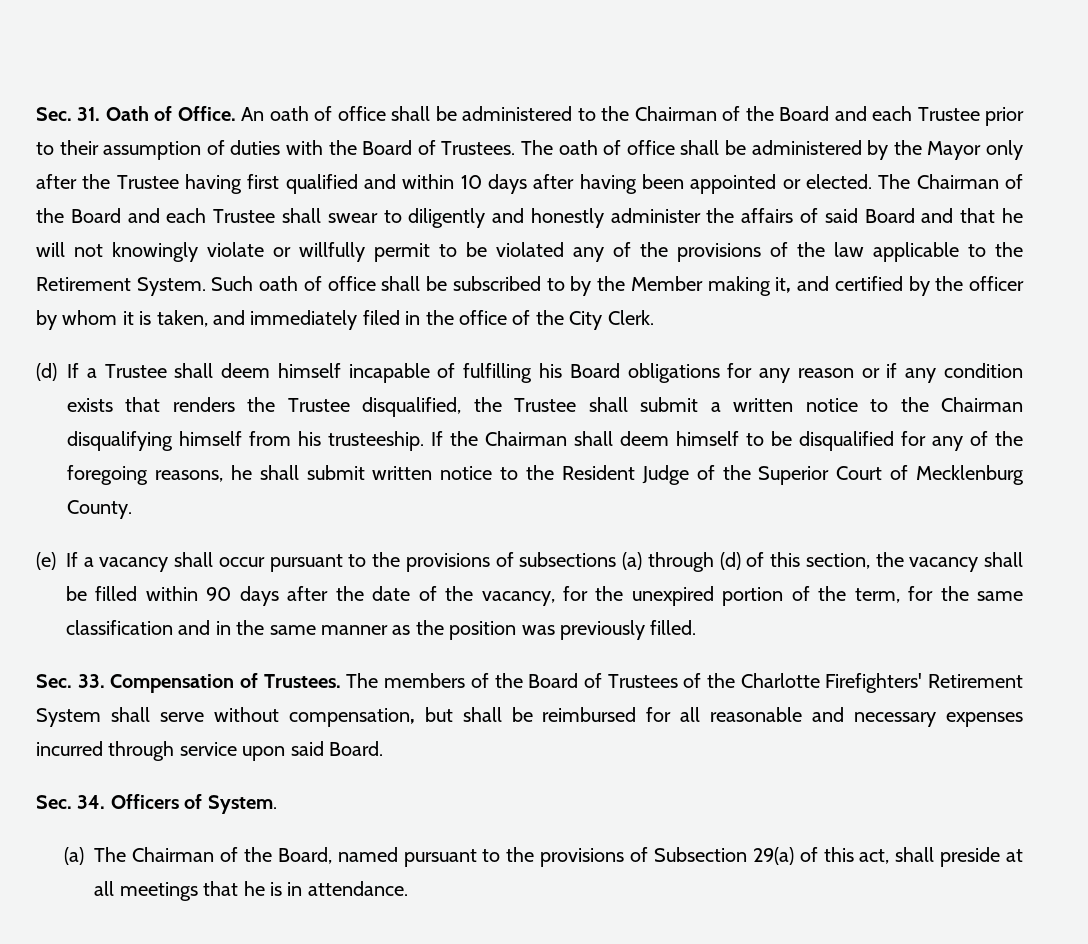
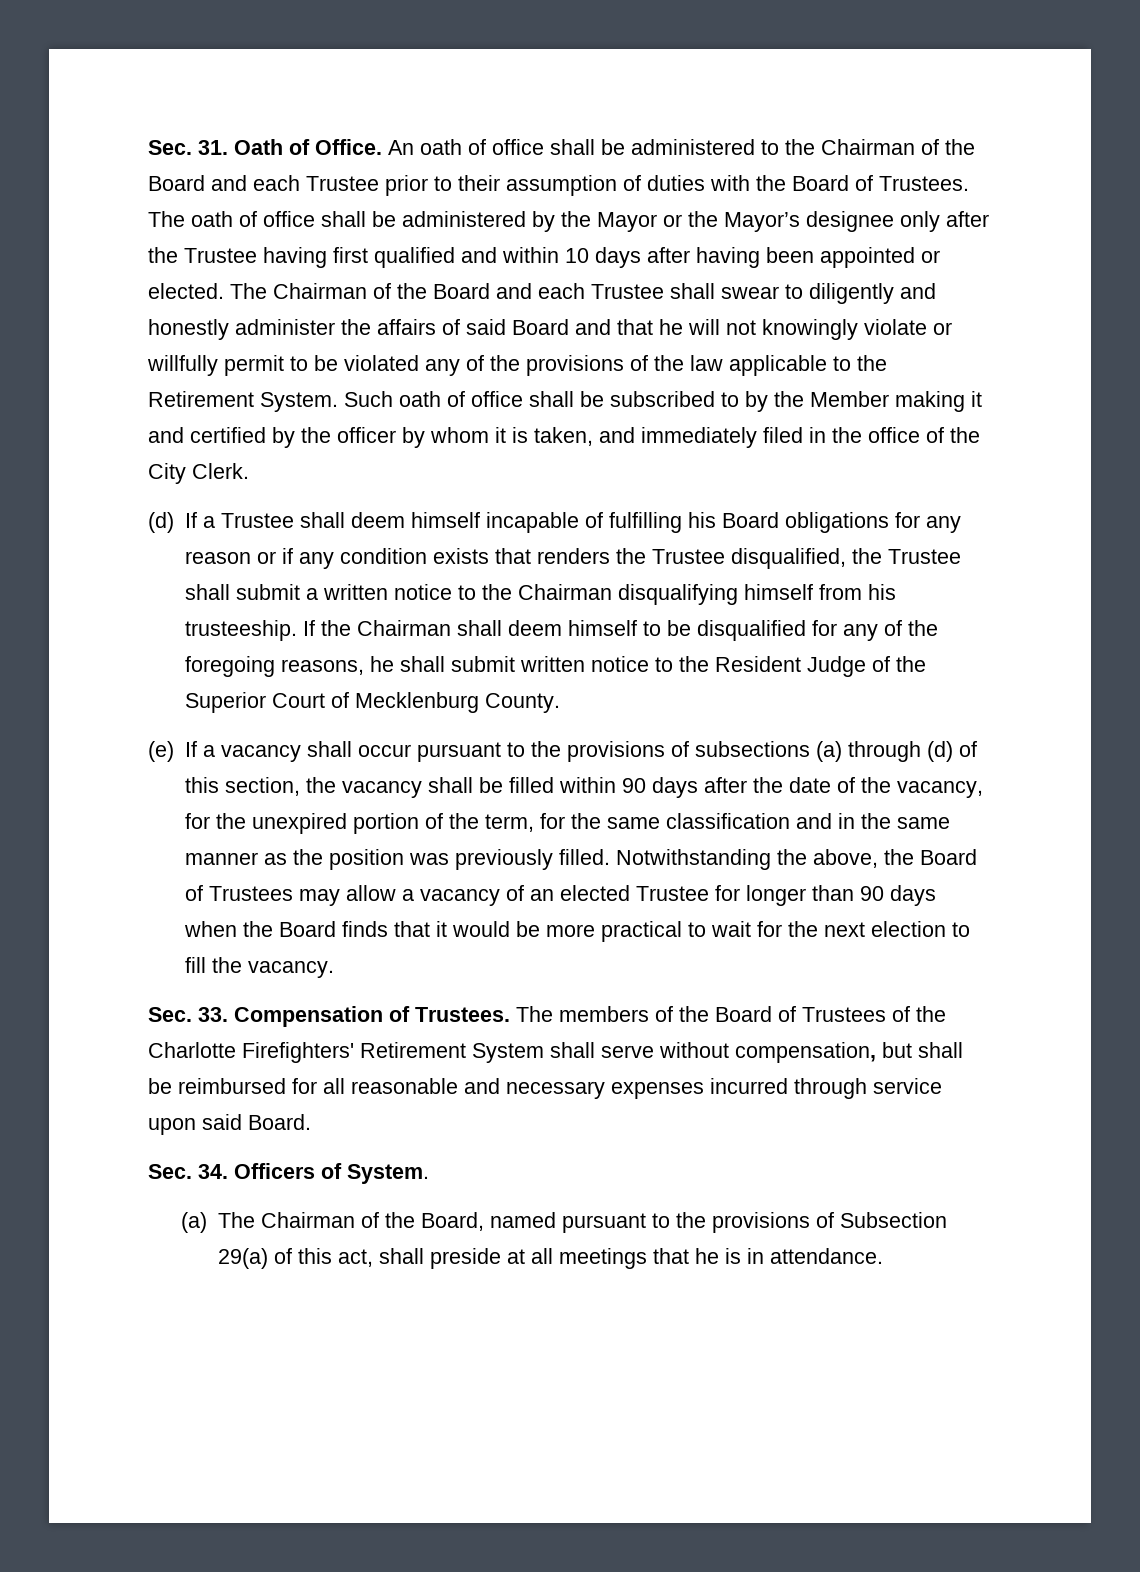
- The oath of office shall be administered by the Mayor only after the Trustee having first qualified and within 10 days after having been appointed or elected.
+ The oath of office shall be administered by the Mayor or the Mayor’s designee only after the Trustee having first qualified and within 10 days after having been appointed or elected.
- Such oath of office shall be subscribed to by the Member making it, and certified by the officer by whom it is taken, and immediately filed in the office of the City Clerk.
+ Such oath of office shall be subscribed to by the Member making it and certified by the officer by whom it is taken, and immediately filed in the office of the City Clerk.
+ Notwithstanding the above, the Board of Trustees may allow a vacancy of an elected Trustee for longer than 90 days when the Board finds that it would be more practical to wait for the next election to fill the vacancy.

